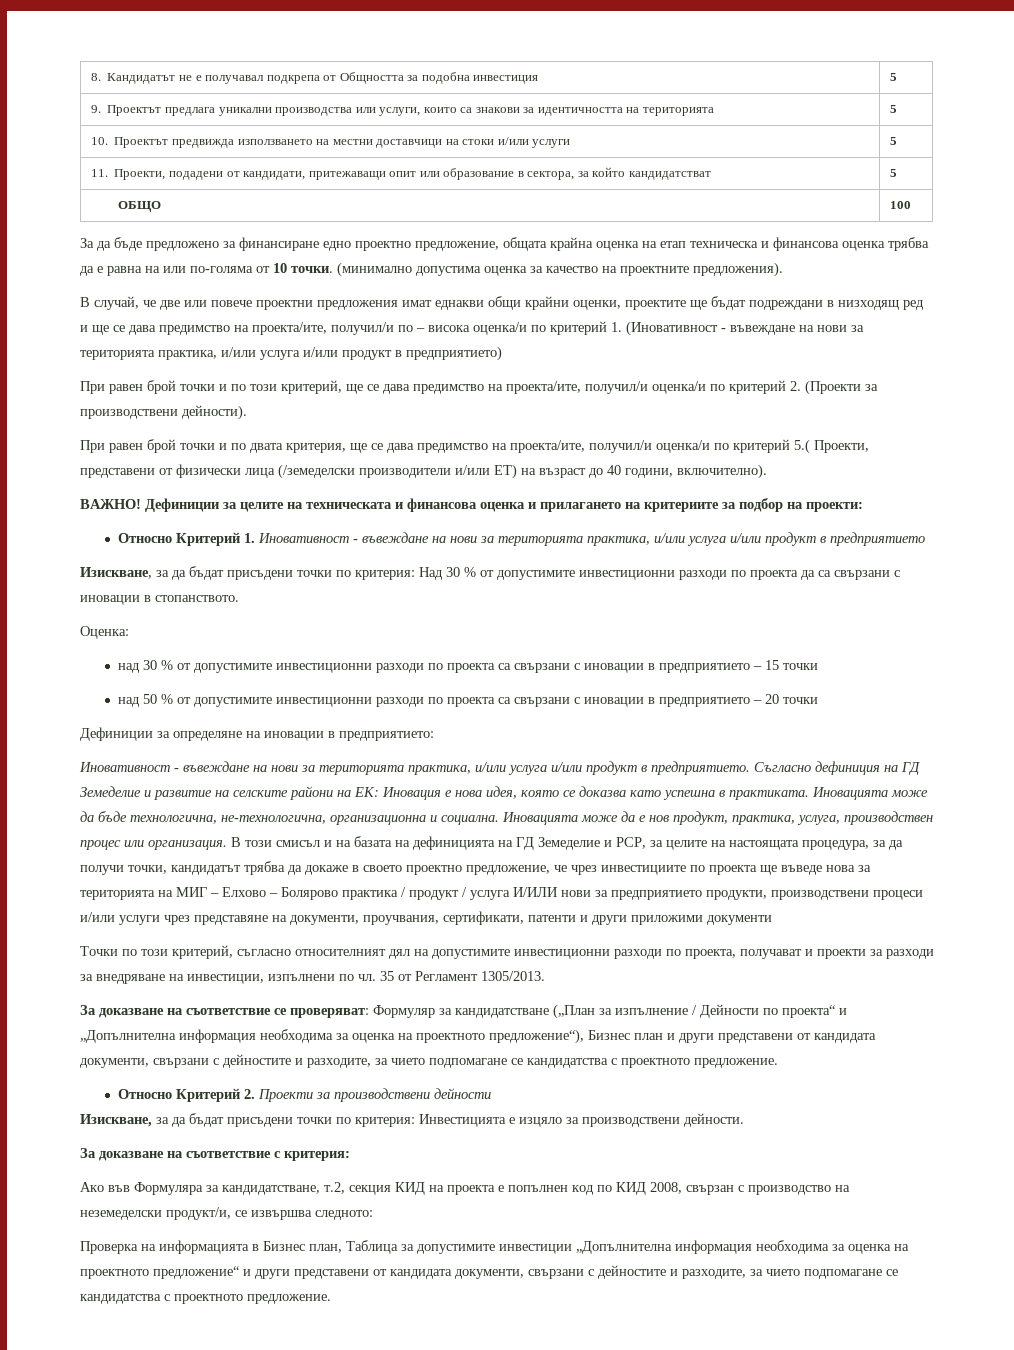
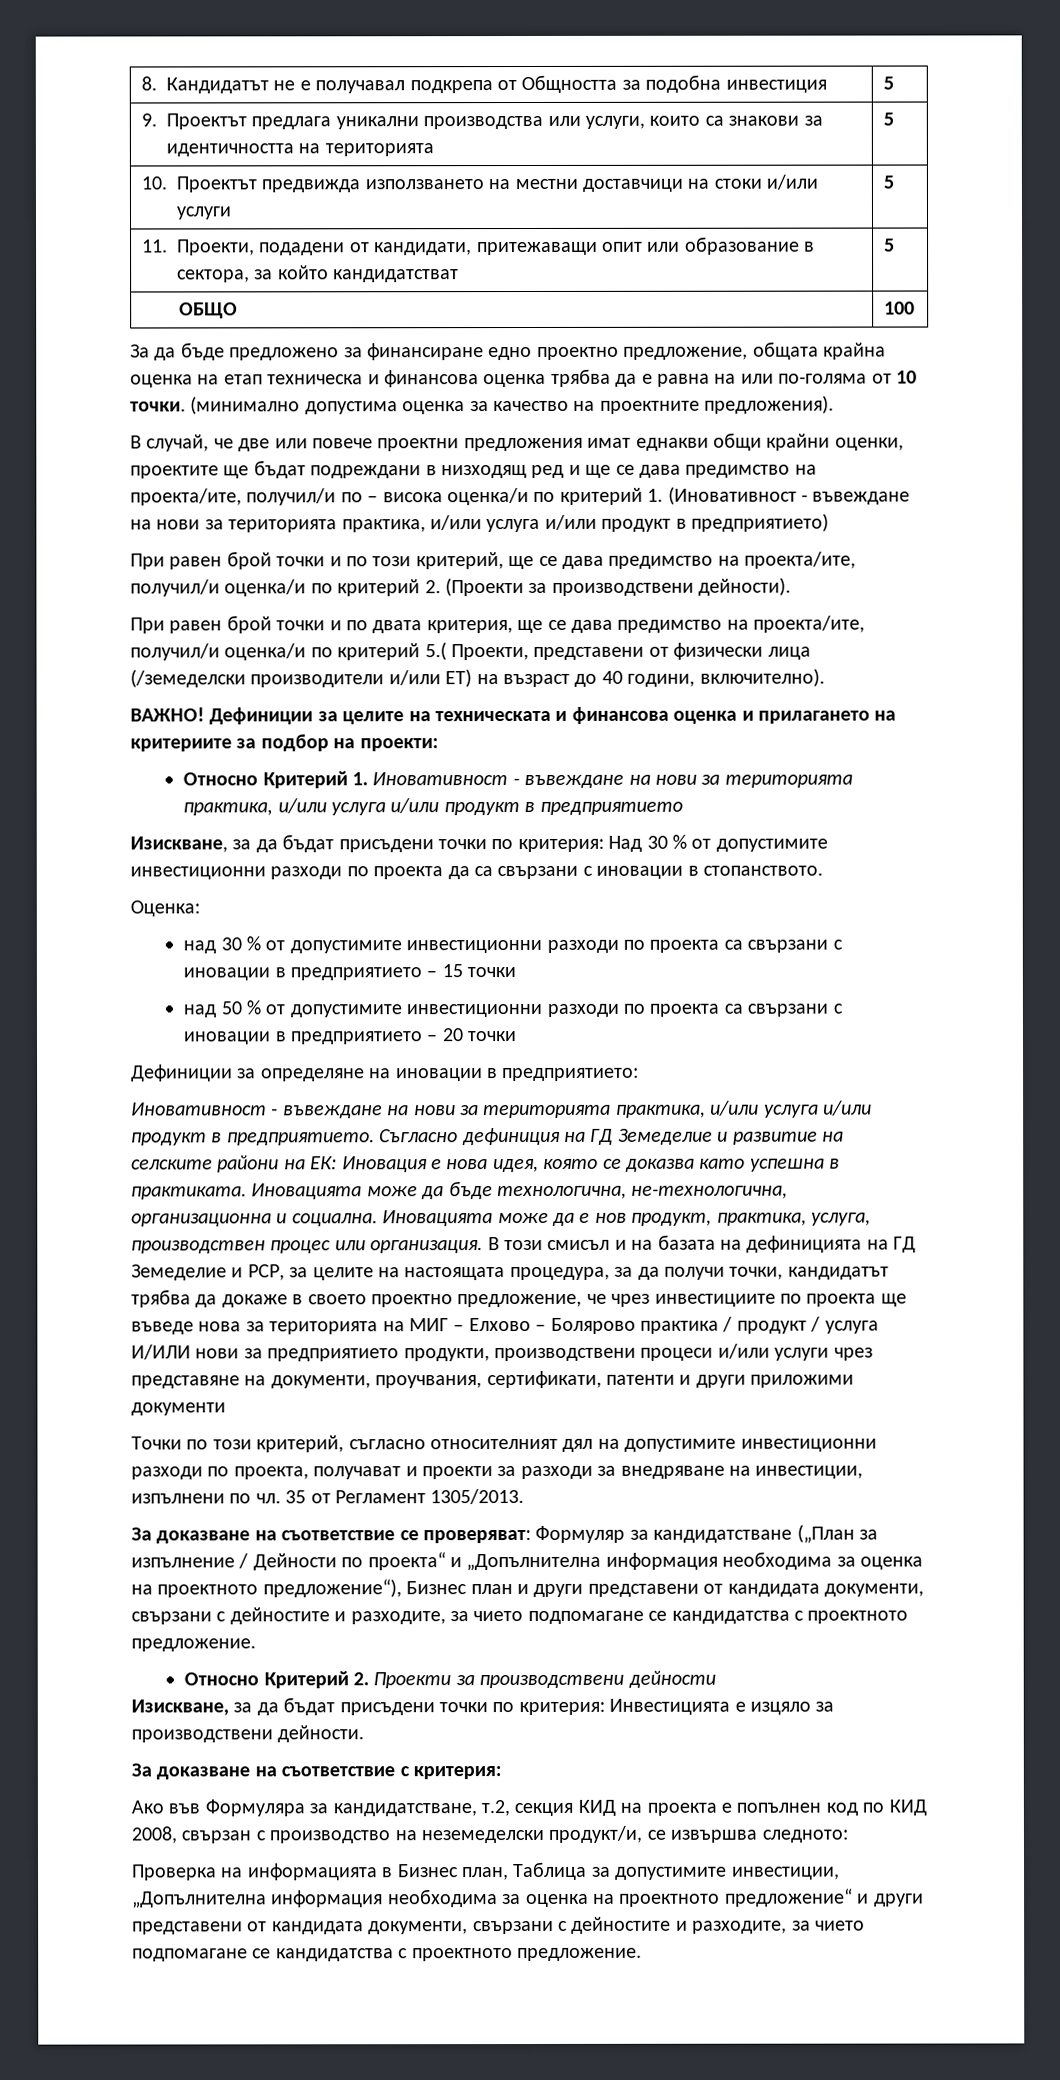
- Проверка на информацията в Бизнес план, Таблица за допустимите инвестиции „Допълнителна информация необходима за оценка на проектното предложение“ и други представени от кандидата документи, свързани с дейностите и разходите, за чието подпомагане се кандидатства с проектното предложение.
+ Проверка на информацията в Бизнес план, Таблица за допустимите инвестиции, „Допълнителна информация необходима за оценка на проектното предложение“ и други представени от кандидата документи, свързани с дейностите и разходите, за чието подпомагане се кандидатства с проектното предложение.

